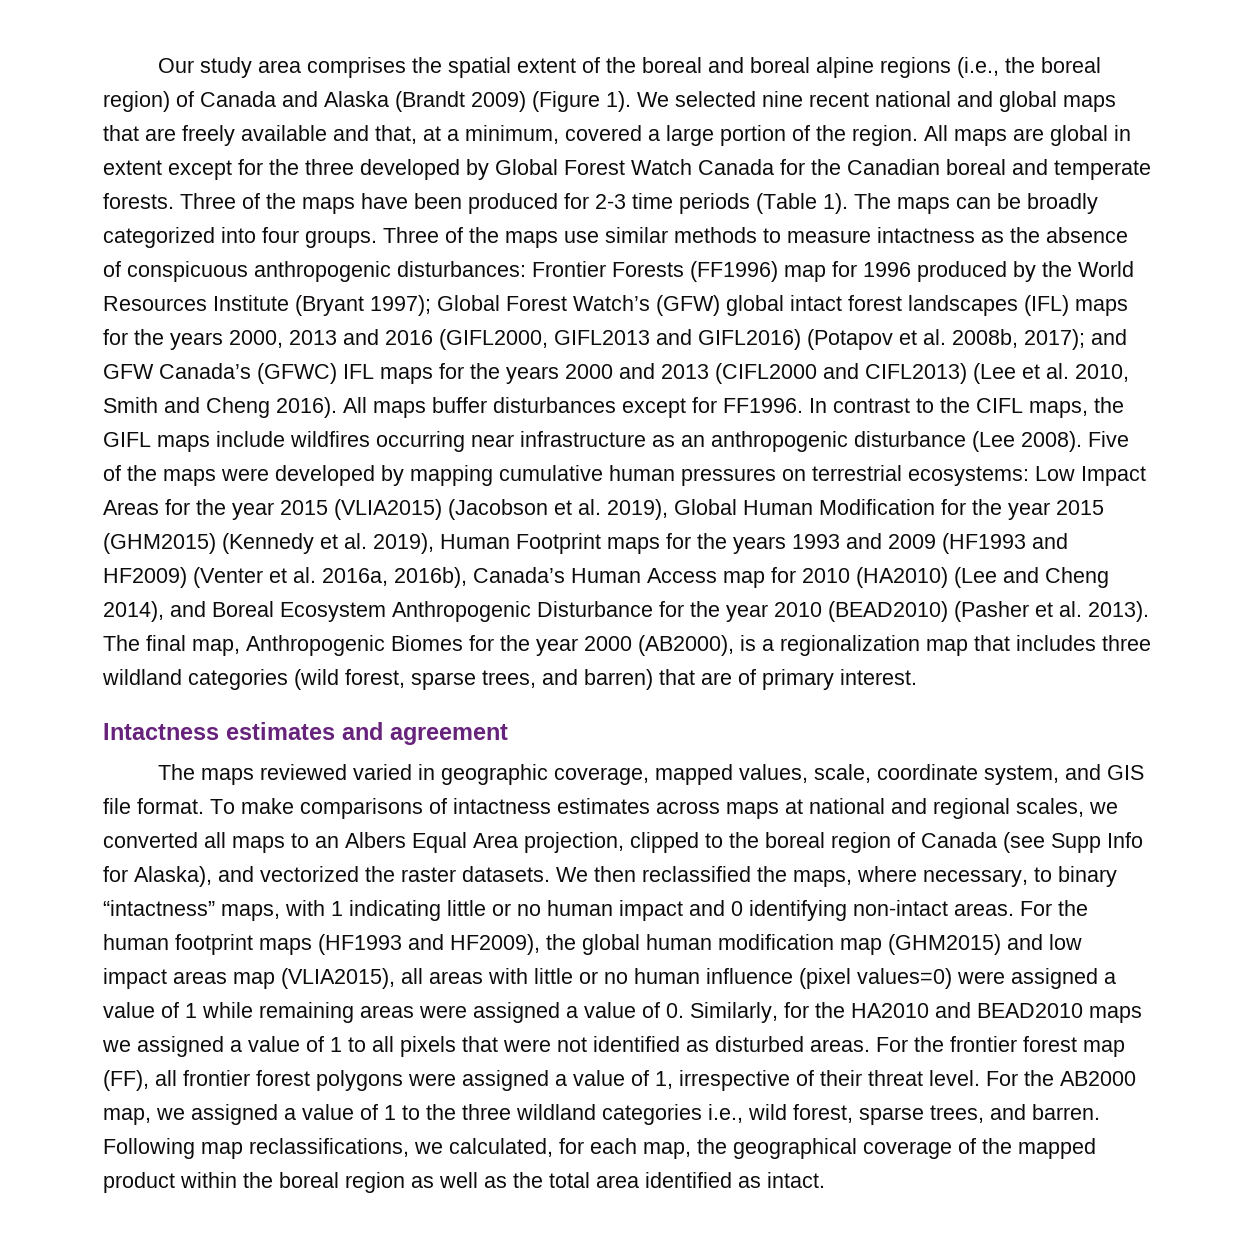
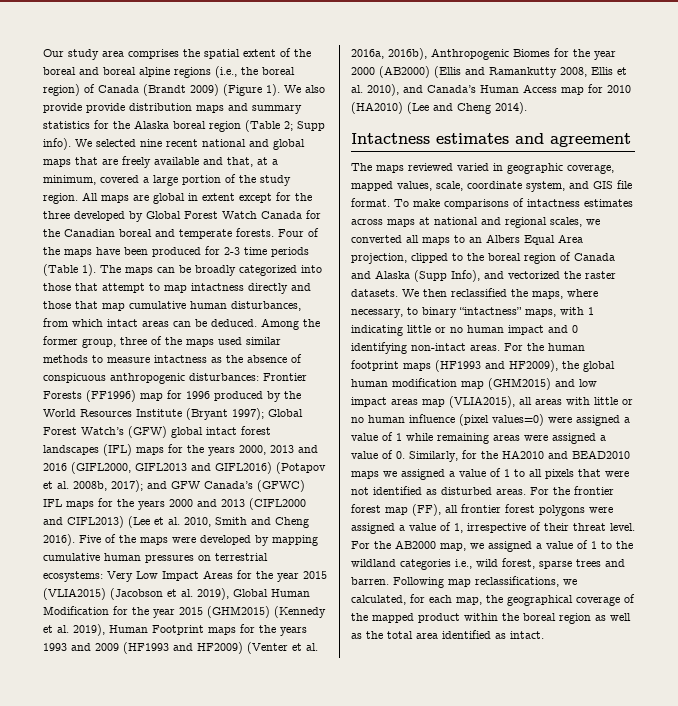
- Our study area comprises the spatial extent of the boreal and boreal alpine regions (i.e., the boreal region) of Canada and Alaska (Brandt 2009) (Figure 1).
+ Our study area comprises the spatial extent of the boreal and boreal alpine regions (i.e., the boreal region) of Canada (Brandt 2009) (Figure 1).
- We selected nine recent national and global maps that are freely available and that, at a minimum, covered a large portion of the region.
+ We also provide provide distribution maps and summary statistics for the Alaska boreal region (Table 2; Supp info). We selected nine recent national and global maps that are freely available and that, at a minimum, covered a large portion of the study region.
- Three of the maps have been produced for 2-3 time periods (Table 1).
+ Four of the maps have been produced for 2-3 time periods (Table 1).
- The maps can be broadly categorized into four groups. Three of the maps use similar methods to measure intactness as the absence of conspicuous anthropogenic disturbances:
+ The maps can be broadly categorized into those that attempt to map intactness directly and those that map cumulative human disturbances, from which intact areas can be deduced. Among the former group, three of the maps used similar methods to measure intactness as the absence of conspicuous anthropogenic disturbances:
- All maps buffer disturbances except for FF1996. In contrast to the CIFL maps, the GIFL maps include wildfires occurring near infrastructure as an anthropogenic disturbance (Lee 2008).
- Low Impact Areas for the year 2015 (VLIA2015) (Jacobson et al. 2019), Global Human Modification for the year 2015 (GHM2015) (Kennedy et al. 2019), Human Footprint maps for the years 1993 and 2009 (HF1993 and HF2009) (Venter et al. 2016a, 2016b), Canada’s Human Access map for 2010 (HA2010) (Lee and Cheng 2014), and Boreal Ecosystem Anthropogenic Disturbance for the year 2010 (BEAD2010) (Pasher et al. 2013). The final map, Anthropogenic Biomes for the year 2000 (AB2000), is a regionalization map that includes three wildland categories (wild forest, sparse trees, and barren) that are of primary interest.
+ Very Low Impact Areas for the year 2015 (VLIA2015) (Jacobson et al. 2019), Global Human Modification for the year 2015 (GHM2015) (Kennedy et al. 2019), Human Footprint maps for the years 1993 and 2009 (HF1993 and HF2009) (Venter et al. 2016a, 2016b), Anthropogenic Biomes for the year 2000 (AB2000) (Ellis and Ramankutty 2008, Ellis et al. 2010), and Canada’s Human Access map for 2010 (HA2010) (Lee and Cheng 2014).
- To make comparisons of intactness estimates across maps at national and regional scales, we converted all maps to an Albers Equal Area projection, clipped to the boreal region of Canada (see Supp Info for Alaska), and vectorized the raster datasets.
+ To make comparisons of intactness estimates across maps at national and regional scales, we converted all maps to an Albers Equal Area projection, clipped to the boreal region of Canada and Alaska (Supp Info), and vectorized the raster datasets.
- For the AB2000 map, we assigned a value of 1 to the three wildland categories i.e., wild forest, sparse trees, and barren.
+ For the AB2000 map, we assigned a value of 1 to the wildland categories i.e., wild forest, sparse trees and barren.

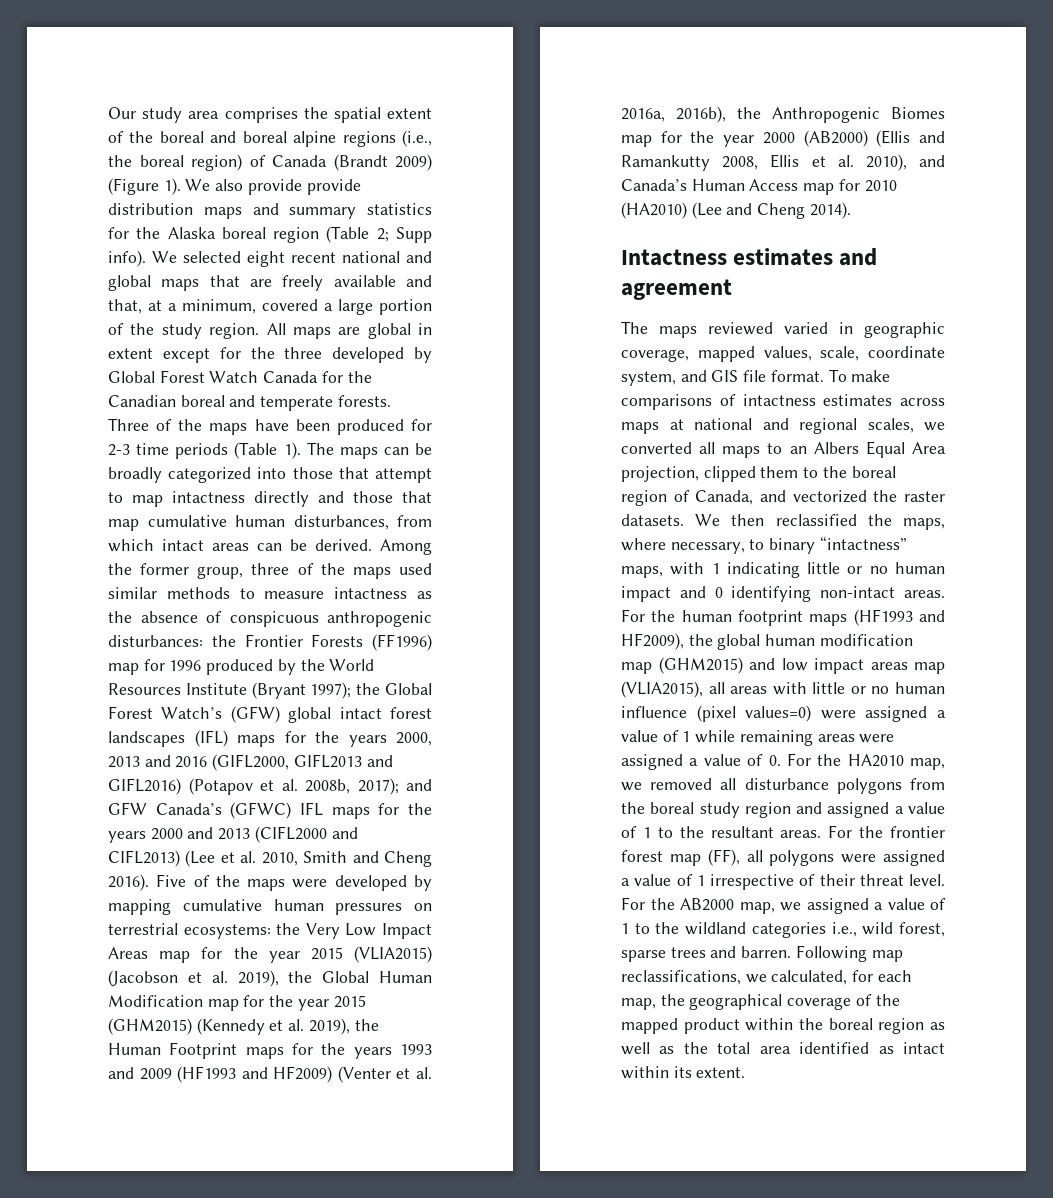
- We selected nine recent national and global maps that are freely available and that, at a minimum, covered a large portion of the study region.
+ We selected eight recent national and global maps that are freely available and that, at a minimum, covered a large portion of the study region.
- Four of the maps have been produced for 2-3 time periods (Table 1).
+ Three of the maps have been produced for 2-3 time periods (Table 1).
- The maps can be broadly categorized into those that attempt to map intactness directly and those that map cumulative human disturbances, from which intact areas can be deduced.
+ The maps can be broadly categorized into those that attempt to map intactness directly and those that map cumulative human disturbances, from which intact areas can be derived.
- Frontier Forests (FF1996) map for 1996 produced by the World Resources Institute (Bryant 1997);
+ the Frontier Forests (FF1996) map for 1996 produced by the World Resources Institute (Bryant 1997);
- Global Forest Watch’s (GFW) global intact forest landscapes (IFL) maps for the years 2000, 2013 and 2016 (GIFL2000, GIFL2013 and GIFL2016) (Potapov et al. 2008b, 2017);
+ the Global Forest Watch’s (GFW) global intact forest landscapes (IFL) maps for the years 2000, 2013 and 2016 (GIFL2000, GIFL2013 and GIFL2016) (Potapov et al. 2008b, 2017);
- Very Low Impact Areas for the year 2015 (VLIA2015) (Jacobson et al. 2019), Global Human Modification for the year 2015 (GHM2015) (Kennedy et al. 2019), Human Footprint maps for the years 1993 and 2009 (HF1993 and HF2009) (Venter et al. 2016a, 2016b), Anthropogenic Biomes for the year 2000 (AB2000) (Ellis and Ramankutty 2008, Ellis et al. 2010), and Canada’s Human Access map for 2010 (HA2010) (Lee and Cheng 2014).
+ the Very Low Impact Areas map for the year 2015 (VLIA2015) (Jacobson et al. 2019), the Global Human Modification map for the year 2015 (GHM2015) (Kennedy et al. 2019), the Human Footprint maps for the years 1993 and 2009 (HF1993 and HF2009) (Venter et al. 2016a, 2016b), the Anthropogenic Biomes map for the year 2000 (AB2000) (Ellis and Ramankutty 2008, Ellis et al. 2010), and Canada’s Human Access map for 2010 (HA2010) (Lee and Cheng 2014).
- To make comparisons of intactness estimates across maps at national and regional scales, we converted all maps to an Albers Equal Area projection, clipped to the boreal region of Canada and Alaska (Supp Info), and vectorized the raster datasets.
+ To make comparisons of intactness estimates across maps at national and regional scales, we converted all maps to an Albers Equal Area projection, clipped them to the boreal region of Canada, and vectorized the raster datasets.
- For the human footprint maps (HF1993 and HF2009), the global human modification map (GHM2015) and low impact areas map (VLIA2015), all areas with little or no human influence (pixel values=0) were assigned a value of 1 while remaining areas were assigned a value of 0. Similarly, for the HA2010 and BEAD2010 maps we assigned a value of 1 to all pixels that were not identified as disturbed areas.
+ For the human footprint maps (HF1993 and HF2009), the global human modification map (GHM2015) and low impact areas map (VLIA2015), all areas with little or no human influence (pixel values=0) were assigned a value of 1 while remaining areas were assigned a value of 0. For the HA2010 map, we removed all disturbance polygons from the boreal study region and assigned a value of 1 to the resultant areas.
- For the frontier forest map (FF), all frontier forest polygons were assigned a value of 1, irrespective of their threat level.
+ For the frontier forest map (FF), all polygons were assigned a value of 1 irrespective of their threat level.
- Following map reclassifications, we calculated, for each map, the geographical coverage of the mapped product within the boreal region as well as the total area identified as intact.
+ Following map reclassifications, we calculated, for each map, the geographical coverage of the mapped product within the boreal region as well as the total area identified as intact within its extent.

